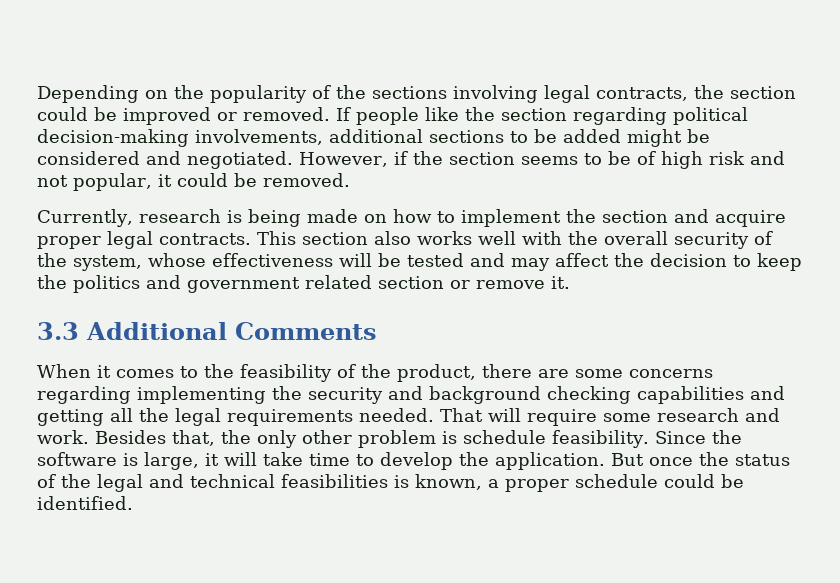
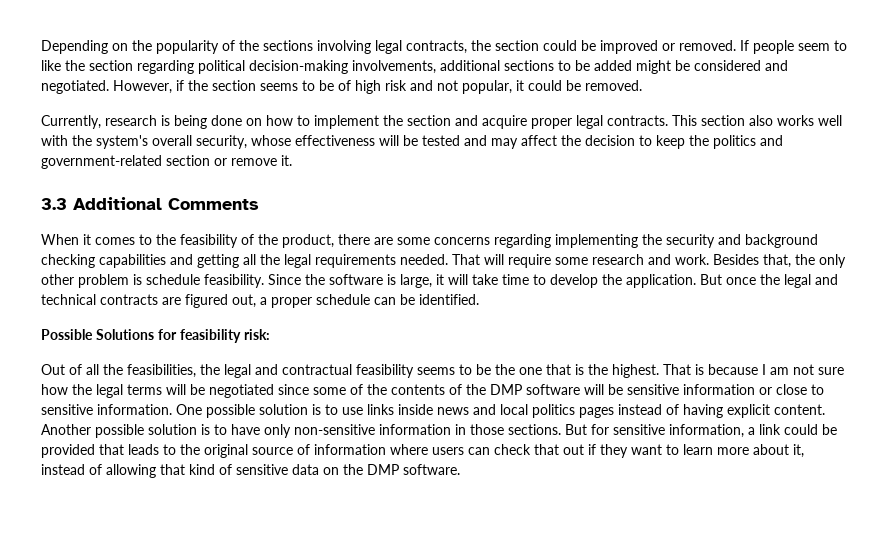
- If people like the section regarding political decision-making involvements, additional sections to be added might be considered and negotiated.
+ If people seem to like the section regarding political decision-making involvements, additional sections to be added might be considered and negotiated.
- Currently, research is being made on how to implement the section and acquire proper legal contracts.
+ Currently, research is being done on how to implement the section and acquire proper legal contracts.
- This section also works well with the overall security of the system, whose effectiveness will be tested and may affect the decision to keep the politics and government related section or remove it.
+ This section also works well with the system's overall security, whose effectiveness will be tested and may affect the decision to keep the politics and government-related section or remove it.
- But once the status of the legal and technical feasibilities is known, a proper schedule could be identified.
+ But once the legal and technical contracts are figured out, a proper schedule can be identified.
+ Possible Solutions for feasibility risk:
+ Out of all the feasibilities, the legal and contractual feasibility seems to be the one that is the highest. That is because I am not sure how the legal terms will be negotiated since some of the contents of the DMP software will be sensitive information or close to sensitive information. One possible solution is to use links inside news and local politics pages instead of having explicit content. Another possible solution is to have only non-sensitive information in those sections. But for sensitive information, a link could be provided that leads to the original source of information where users can check that out if they want to learn more about it, instead of allowing that kind of sensitive data on the DMP software.

